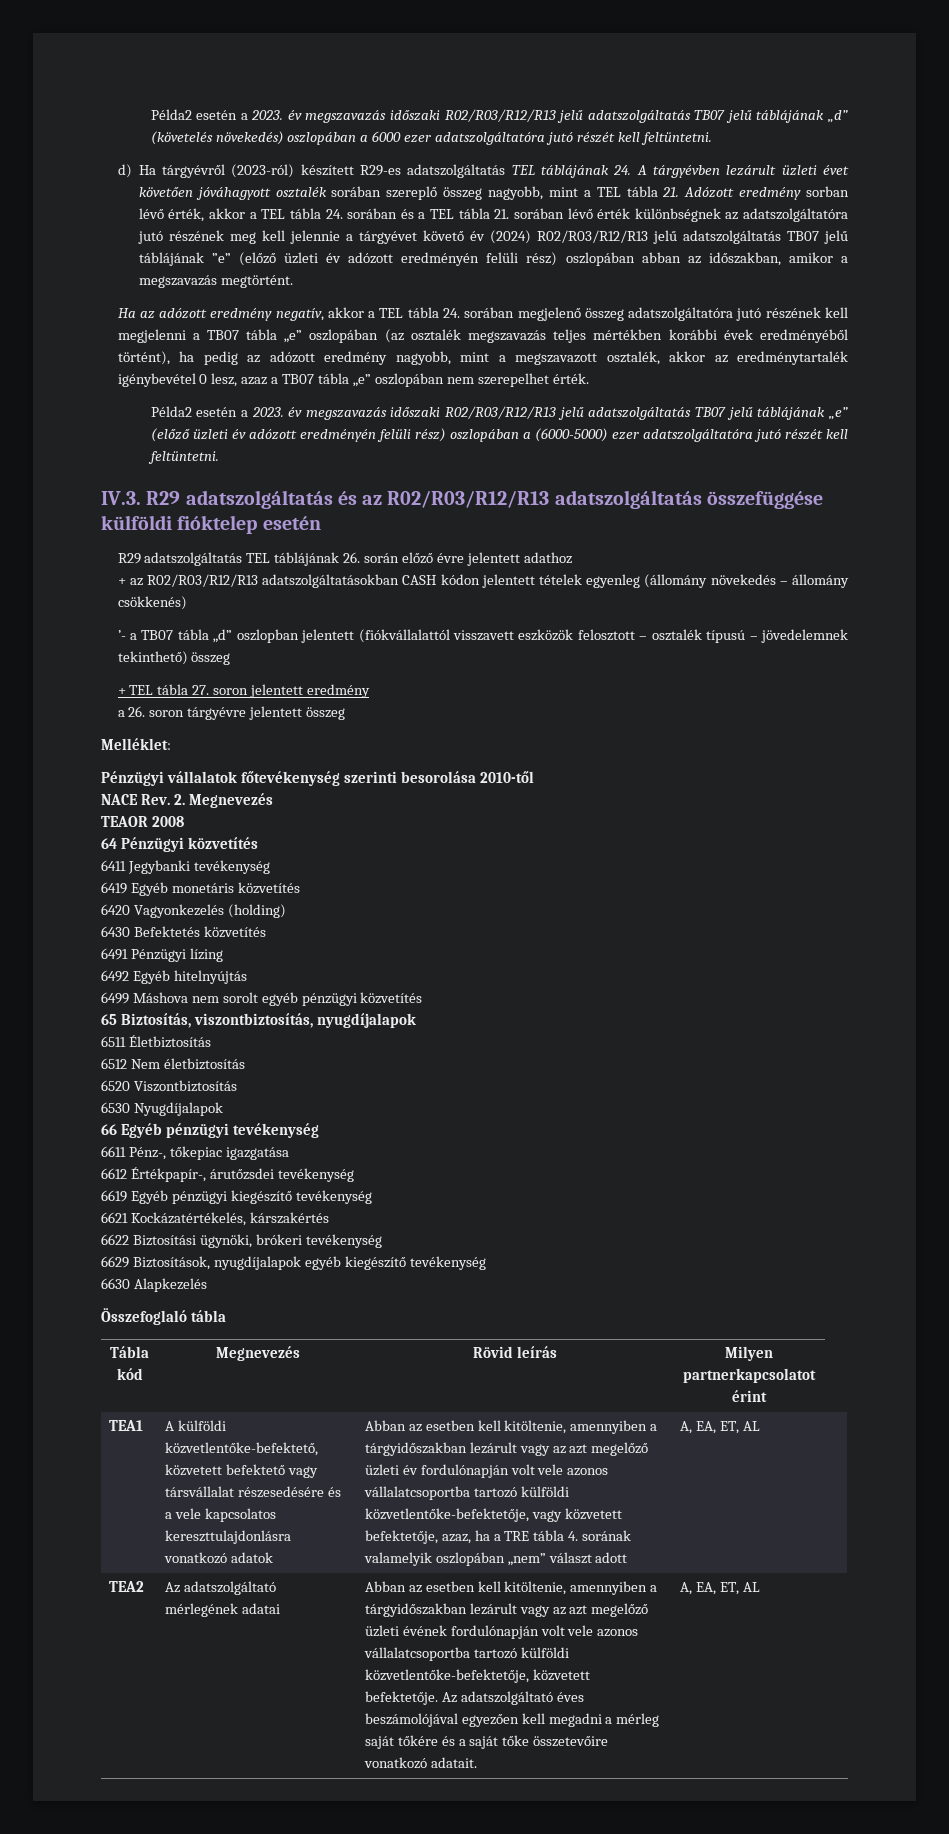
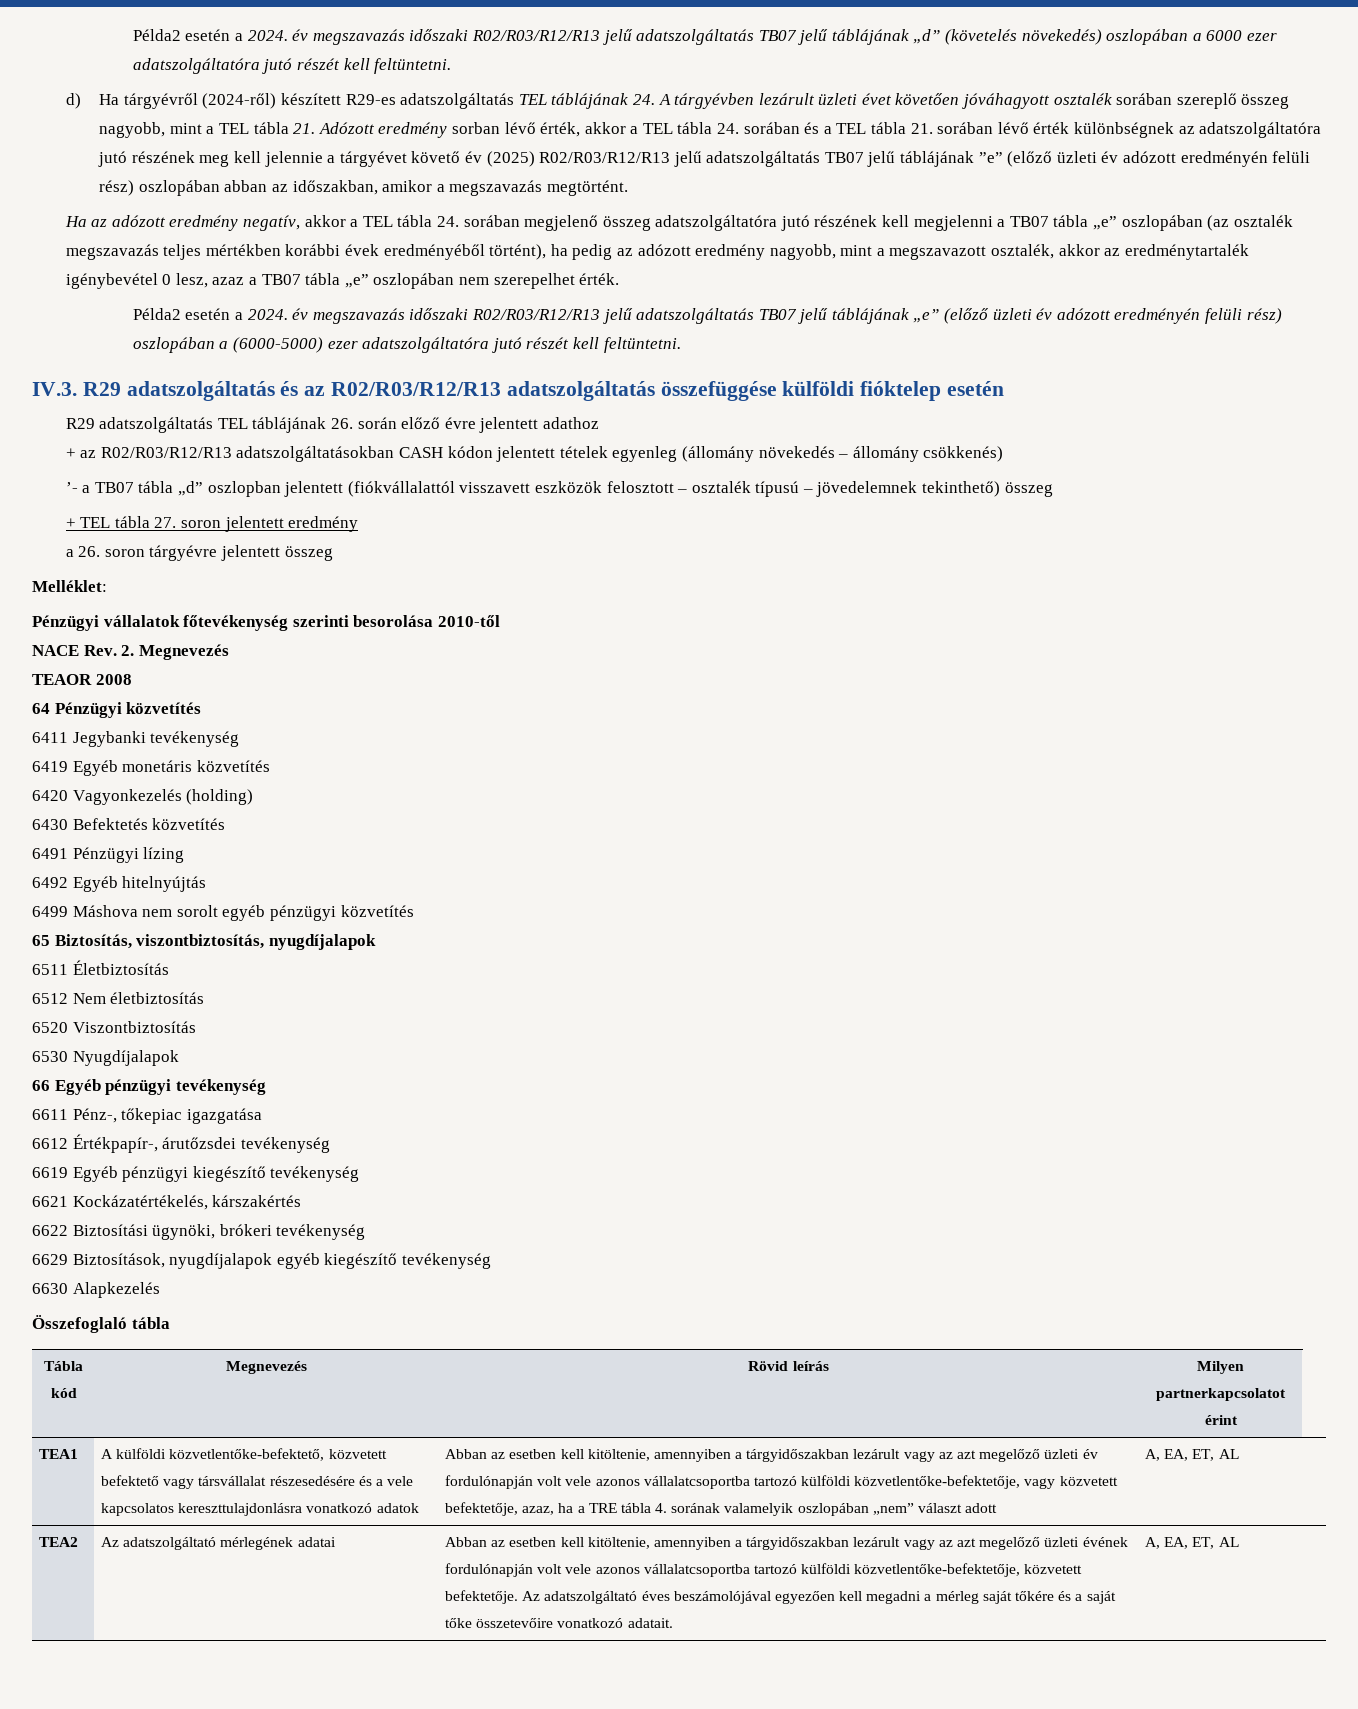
- Példa2 esetén a 2023. év megszavazás időszaki R02/R03/R12/R13 jelű adatszolgáltatás TB07 jelű táblájának „d” (követelés növekedés) oszlopában a 6000 ezer adatszolgáltatóra jutó részét kell feltüntetni.
+ Példa2 esetén a 2024. év megszavazás időszaki R02/R03/R12/R13 jelű adatszolgáltatás TB07 jelű táblájának „d” (követelés növekedés) oszlopában a 6000 ezer adatszolgáltatóra jutó részét kell feltüntetni.
- d) Ha tárgyévről (2023-ról) készített R29-es adatszolgáltatás TEL táblájának 24. A tárgyévben lezárult üzleti évet követően jóváhagyott osztalék sorában szereplő összeg nagyobb, mint a TEL tábla 21. Adózott eredmény sorban lévő érték, akkor a TEL tábla 24. sorában és a TEL tábla 21. sorában lévő érték különbségnek az adatszolgáltatóra jutó részének meg kell jelennie a tárgyévet követő év (2024) R02/R03/R12/R13 jelű adatszolgáltatás TB07 jelű táblájának ”e” (előző üzleti év adózott eredményén felüli rész) oszlopában abban az időszakban, amikor a megszavazás megtörtént.
+ d) Ha tárgyévről (2024-ről) készített R29-es adatszolgáltatás TEL táblájának 24. A tárgyévben lezárult üzleti évet követően jóváhagyott osztalék sorában szereplő összeg nagyobb, mint a TEL tábla 21. Adózott eredmény sorban lévő érték, akkor a TEL tábla 24. sorában és a TEL tábla 21. sorában lévő érték különbségnek az adatszolgáltatóra jutó részének meg kell jelennie a tárgyévet követő év (2025) R02/R03/R12/R13 jelű adatszolgáltatás TB07 jelű táblájának ”e” (előző üzleti év adózott eredményén felüli rész) oszlopában abban az időszakban, amikor a megszavazás megtörtént.
- Példa2 esetén a 2023. év megszavazás időszaki R02/R03/R12/R13 jelű adatszolgáltatás TB07 jelű táblájának „e” (előző üzleti év adózott eredményén felüli rész) oszlopában a (6000-5000) ezer adatszolgáltatóra jutó részét kell feltüntetni.
+ Példa2 esetén a 2024. év megszavazás időszaki R02/R03/R12/R13 jelű adatszolgáltatás TB07 jelű táblájának „e” (előző üzleti év adózott eredményén felüli rész) oszlopában a (6000-5000) ezer adatszolgáltatóra jutó részét kell feltüntetni.

